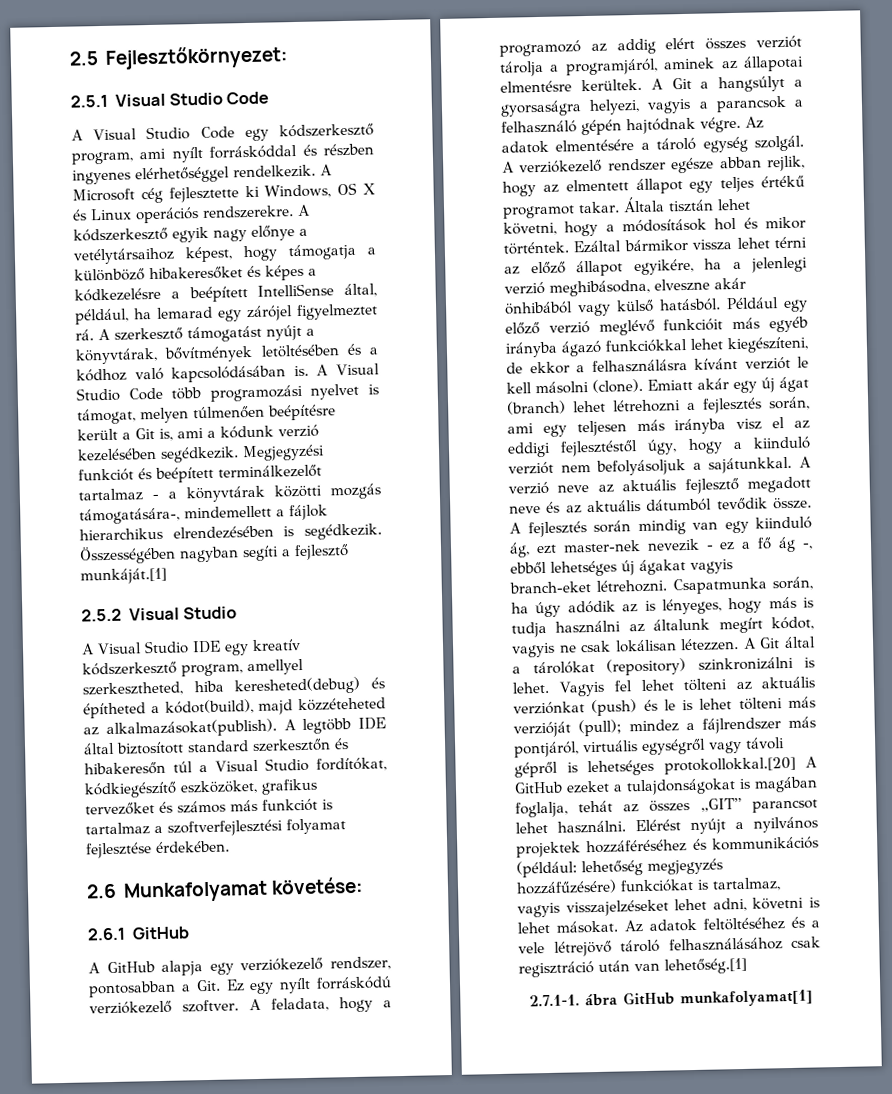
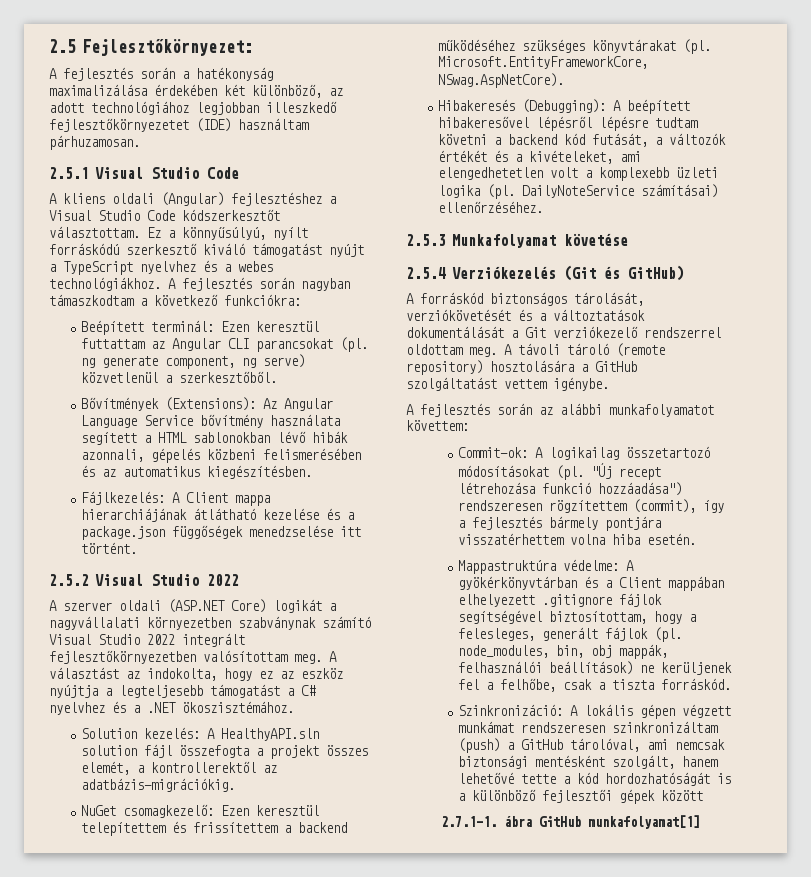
+ A fejlesztés során a hatékonyság maximalizálása érdekében két különböző, az adott technológiához legjobban illeszkedő fejlesztőkörnyezetet (IDE) használtam párhuzamosan.
- A Visual Studio Code egy kódszerkesztő program, ami nyílt forráskóddal és részben ingyenes elérhetőséggel rendelkezik. A Microsoft cég fejlesztette ki Windows, OS X és Linux operációs rendszerekre. A kódszerkesztő egyik nagy előnye a vetélytársaihoz képest, hogy támogatja a különböző hibakeresőket és képes a kódkezelésre a beépített IntelliSense által, például, ha lemarad egy zárójel figyelmeztet rá. A szerkesztő támogatást nyújt a könyvtárak, bővítmények letöltésében és a kódhoz való kapcsolódásában is. A Visual Studio Code több programozási nyelvet is támogat, melyen túlmenően beépítésre került a Git is, ami a kódunk verzió kezelésében segédkezik. Megjegyzési funkciót és beépített terminálkezelőt tartalmaz - a könyvtárak közötti mozgás támogatására-, mindemellett a fájlok hierarchikus elrendezésében is segédkezik. Összességében nagyban segíti a fejlesztő munkáját.[1]
+ A kliens oldali (Angular) fejlesztéshez a Visual Studio Code kódszerkesztőt választottam. Ez a könnyűsúlyú, nyílt forráskódú szerkesztő kiváló támogatást nyújt a TypeScript nyelvhez és a webes technológiákhoz. A fejlesztés során nagyban támaszkodtam a következő funkciókra:
+ Beépített terminál: Ezen keresztül futtattam az Angular CLI parancsokat (pl. ng generate component, ng serve) közvetlenül a szerkesztőből.
+ Bővítmények (Extensions): Az Angular Language Service bővítmény használata segített a HTML sablonokban lévő hibák azonnali, gépelés közbeni felismerésében és az automatikus kiegészítésben.
+ Fájlkezelés: A Client mappa hierarchiájának átlátható kezelése és a package.json függőségek menedzselése itt történt.
- 2.5.2 Visual Studio
- A Visual Studio IDE egy kreatív kódszerkesztő program, amellyel szerkesztheted, hiba keresheted(debug) és építheted a kódot(build), majd közzéteheted az alkalmazásokat(publish). A legtöbb IDE által biztosított standard szerkesztőn és hibakeresőn túl a Visual Studio fordítókat, kódkiegészítő eszközöket, grafikus tervezőket és számos más funkciót is tartalmaz a szoftverfejlesztési folyamat fejlesztése érdekében.
- 2.6 Munkafolyamat követése:
- 2.6.1 GitHub
- A GitHub alapja egy verziókezelő rendszer, pontosabban a Git. Ez egy nyílt forráskódú verziókezelő szoftver. A feladata, hogy a programozó az addig elért összes verziót tárolja a programjáról, aminek az állapotai elmentésre kerültek. A Git a hangsúlyt a gyorsaságra helyezi, vagyis a parancsok a felhasználó gépén hajtódnak végre. Az adatok elmentésére a tároló egység szolgál. A verziókezelő rendszer egésze abban rejlik, hogy az elmentett állapot egy teljes értékű programot takar. Általa tisztán lehet követni, hogy a módosítások hol és mikor történtek. Ezáltal bármikor vissza lehet térni az előző állapot egyikére, ha a jelenlegi verzió meghibásodna, elveszne akár önhibából vagy külső hatásból. Például egy előző verzió meglévő funkcióit más egyéb irányba ágazó funkciókkal lehet kiegészíteni, de ekkor a felhasználásra kívánt verziót le kell másolni (clone). Emiatt akár egy új ágat (branch) lehet létrehozni a fejlesztés során, ami egy teljesen más irányba visz el az eddigi fejlesztéstől úgy, hogy a kiinduló verziót nem befolyásoljuk a sajátunkkal. A verzió neve az aktuális fejlesztő megadott neve és az aktuális dátumból tevődik össze. A fejlesztés során mindig van egy kiinduló ág, ezt master-nek nevezik - ez a fő ág -, ebből lehetséges új ágakat vagyis branch-eket létrehozni. Csapatmunka során, ha úgy adódik az is lényeges, hogy más is tudja használni az általunk megírt kódot, vagyis ne csak lokálisan létezzen. A Git által a tárolókat (repository) szinkronizálni is lehet. Vagyis fel lehet tölteni az aktuális verziónkat (push) és le is lehet tölteni más verzióját (pull); mindez a fájlrendszer más pontjáról, virtuális egységről vagy távoli gépről is lehetséges protokollokkal.[20] A GitHub ezeket a tulajdonságokat is magában foglalja, tehát az összes „GIT” parancsot lehet használni. Elérést nyújt a nyilvános projektek hozzáféréséhez és kommunikációs (például: lehetőség megjegyzés hozzáfűzésére) funkciókat is tartalmaz, vagyis visszajelzéseket lehet adni, követni is lehet másokat. Az adatok feltöltéséhez és a vele létrejövő tároló felhasználásához csak regisztráció után van lehetőség.[1]
+ 2.5.2 Visual Studio 2022
+ A szerver oldali (ASP.NET Core) logikát a nagyvállalati környezetben szabványnak számító Visual Studio 2022 integrált fejlesztőkörnyezetben valósítottam meg. A választást az indokolta, hogy ez az eszköz nyújtja a legteljesebb támogatást a C# nyelvhez és a .NET ökoszisztémához.
+ Solution kezelés: A HealthyAPI.sln solution fájl összefogta a projekt összes elemét, a kontrollerektől az adatbázis-migrációkig.
+ NuGet csomagkezelő: Ezen keresztül telepítettem és frissítettem a backend működéséhez szükséges könyvtárakat (pl. Microsoft.EntityFrameworkCore, NSwag.AspNetCore).
+ Hibakeresés (Debugging): A beépített hibakeresővel lépésről lépésre tudtam követni a backend kód futását, a változók értékét és a kivételeket, ami elengedhetetlen volt a komplexebb üzleti logika (pl. DailyNoteService számításai) ellenőrzéséhez.
+ 2.5.3 Munkafolyamat követése
+ 2.5.4 Verziókezelés (Git és GitHub)
+ A forráskód biztonságos tárolását, verziókövetését és a változtatások dokumentálását a Git verziókezelő rendszerrel oldottam meg. A távoli tároló (remote repository) hosztolására a GitHub szolgáltatást vettem igénybe.
+ A fejlesztés során az alábbi munkafolyamatot követtem:
+ Commit-ok: A logikailag összetartozó módosításokat (pl. "Új recept létrehozása funkció hozzáadása") rendszeresen rögzítettem (commit), így a fejlesztés bármely pontjára visszatérhettem volna hiba esetén.
+ Mappastruktúra védelme: A gyökérkönyvtárban és a Client mappában elhelyezett .gitignore fájlok segítségével biztosítottam, hogy a felesleges, generált fájlok (pl. node_modules, bin, obj mappák, felhasználói beállítások) ne kerüljenek fel a felhőbe, csak a tiszta forráskód.
+ Szinkronizáció: A lokális gépen végzett munkámat rendszeresen szinkronizáltam (push) a GitHub tárolóval, ami nemcsak biztonsági mentésként szolgált, hanem lehetővé tette a kód hordozhatóságát is a különböző fejlesztői gépek között

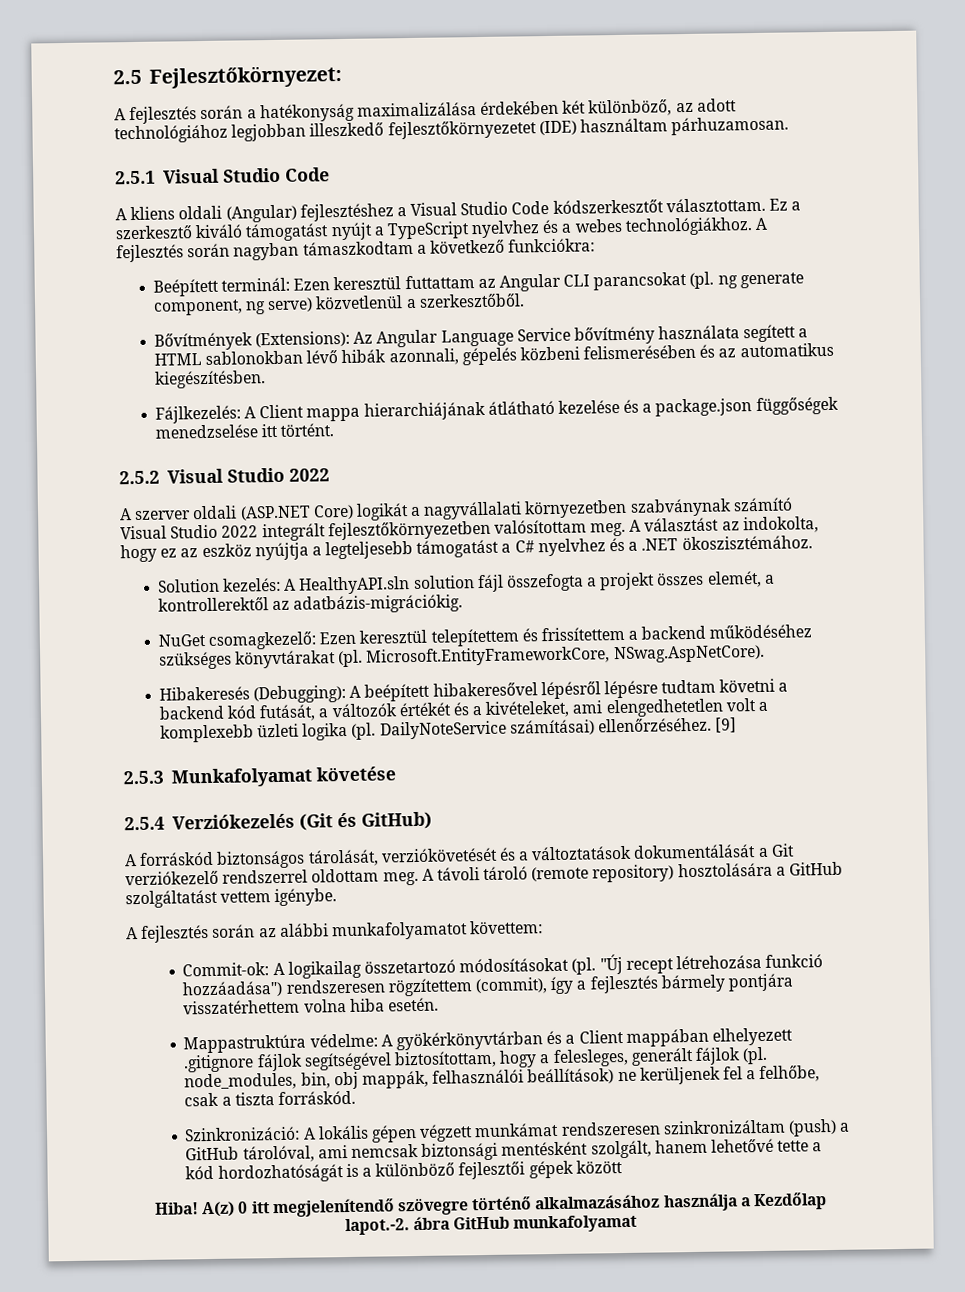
- Ez a könnyűsúlyú, nyílt forráskódú szerkesztő kiváló támogatást nyújt a TypeScript nyelvhez és a webes technológiákhoz.
+ Ez a szerkesztő kiváló támogatást nyújt a TypeScript nyelvhez és a webes technológiákhoz.
+ [9]
- 2.7.1-1. ábra GitHub munkafolyamat[1]
+ Hiba! A(z) 0 itt megjelenítendő szövegre történő alkalmazásához használja a Kezdőlap lapot.-2. ábra GitHub munkafolyamat

